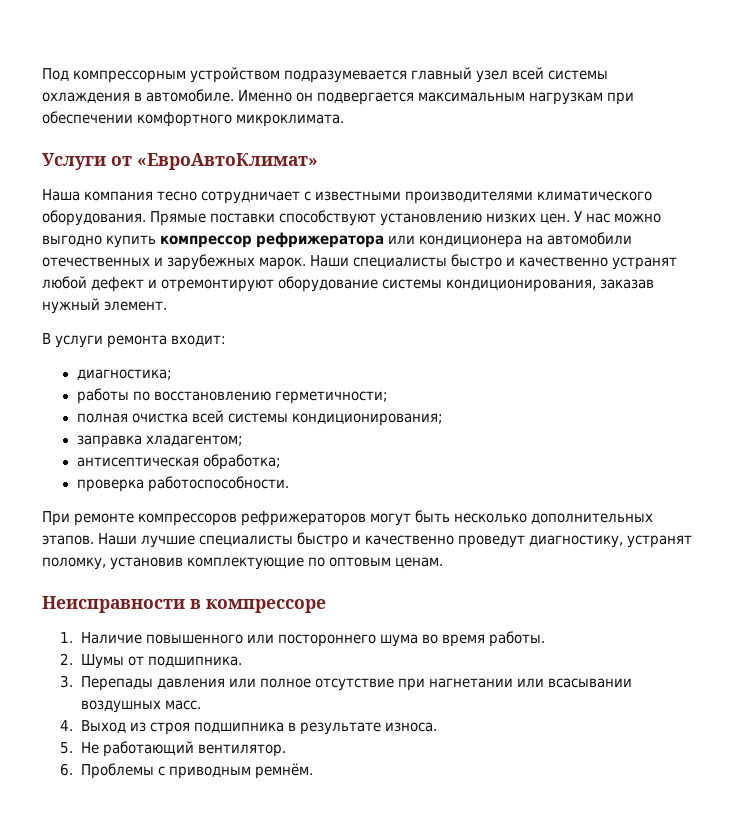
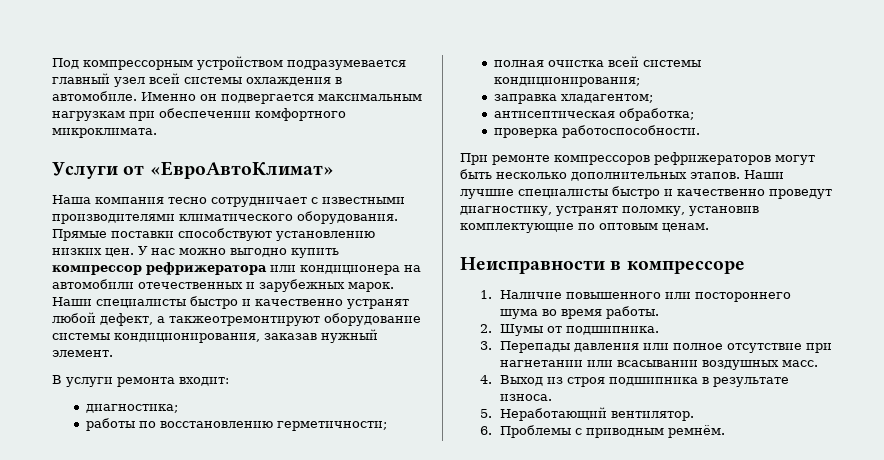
- Наши специалисты быстро и качественно устранят любой дефект и отремонтируют оборудование системы кондиционирования, заказав нужный элемент.
+ Наши специалисты быстро и качественно устранят любой дефект, а такжеотремонтируют оборудование системы кондиционирования, заказав нужный элемент.
- 5. Не работающий вентилятор.
+ 5. Неработающий вентилятор.

